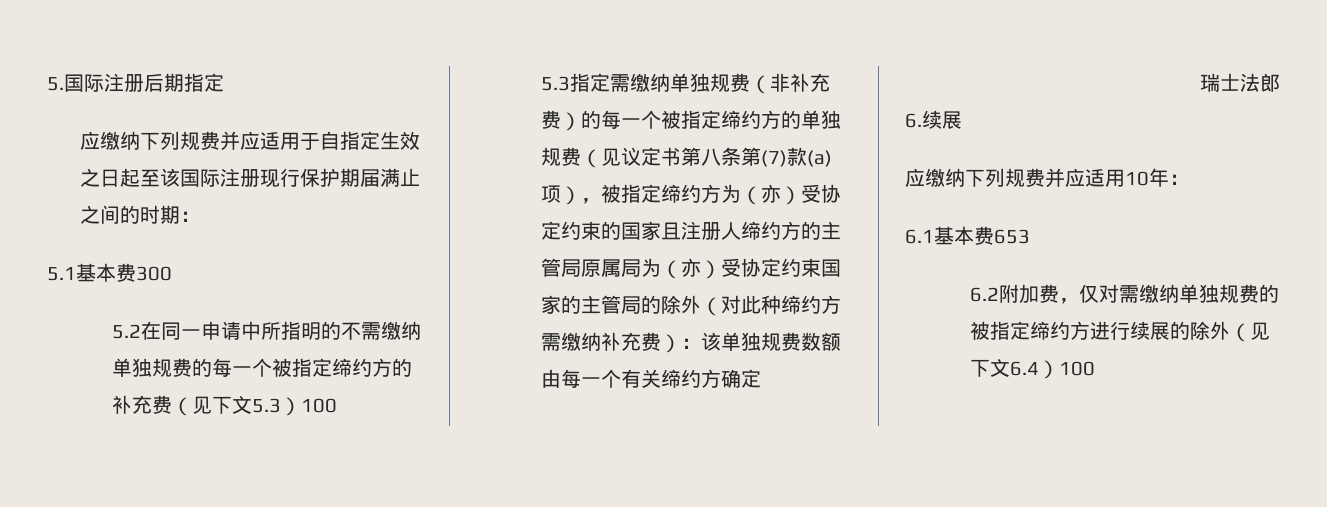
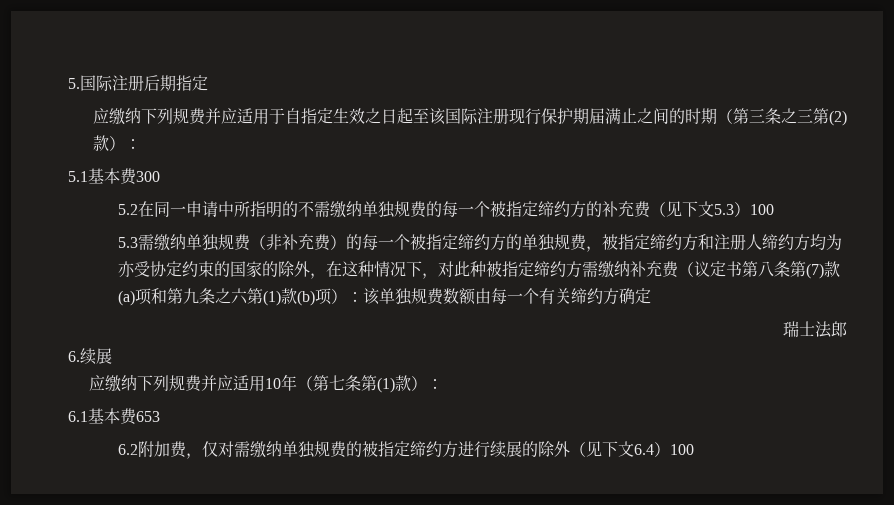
- 应缴纳下列规费并应适用于自指定生效之日起至该国际注册现行保护期届满止之间的时期：
+ 应缴纳下列规费并应适用于自指定生效之日起至该国际注册现行保护期届满止之间的时期（第三条之三第(2)款）：
- 5.3指定需缴纳单独规费（非补充费）的每一个被指定缔约方的单独规费（见议定书第八条第(7)款(a)项），被指定缔约方为（亦）受协定约束的国家且注册人缔约方的主管局原属局为（亦）受协定约束国家的主管局的除外（对此种缔约方需缴纳补充费）：该单独规费数额由每一个有关缔约方确定
+ 5.3需缴纳单独规费（非补充费）的每一个被指定缔约方的单独规费，被指定缔约方和注册人缔约方均为亦受协定约束的国家的除外，在这种情况下，对此种被指定缔约方需缴纳补充费（议定书第八条第(7)款(a)项和第九条之六第(1)款(b)项）：该单独规费数额由每一个有关缔约方确定
- 应缴纳下列规费并应适用10年：
+ 应缴纳下列规费并应适用10年（第七条第(1)款）：

